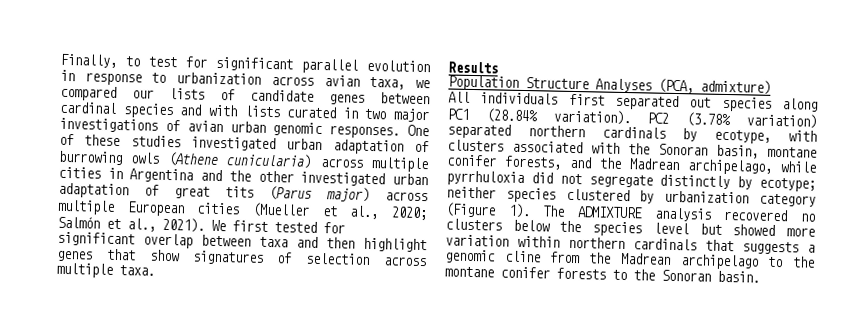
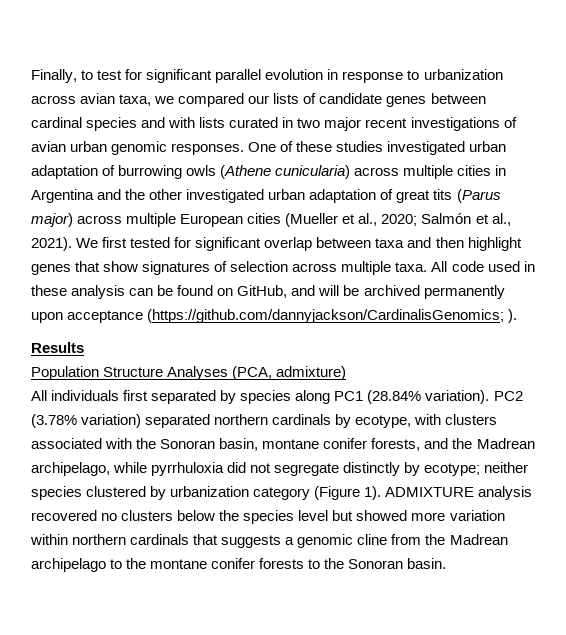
- Finally, to test for significant parallel evolution in response to urbanization across avian taxa, we compared our lists of candidate genes between cardinal species and with lists curated in two major investigations of avian urban genomic responses.
+ Finally, to test for significant parallel evolution in response to urbanization across avian taxa, we compared our lists of candidate genes between cardinal species and with lists curated in two major recent investigations of avian urban genomic responses.
+ All code used in these analysis can be found on GitHub, and will be archived permanently upon acceptance (https://github.com/dannyjackson/CardinalisGenomics; ).
- All individuals first separated out species along PC1 (28.84% variation).
+ All individuals first separated by species along PC1 (28.84% variation).
- The ADMIXTURE analysis recovered no clusters below the species level but showed more variation within northern cardinals that suggests a genomic cline from the Madrean archipelago to the montane conifer forests to the Sonoran basin.
+ ADMIXTURE analysis recovered no clusters below the species level but showed more variation within northern cardinals that suggests a genomic cline from the Madrean archipelago to the montane conifer forests to the Sonoran basin.

